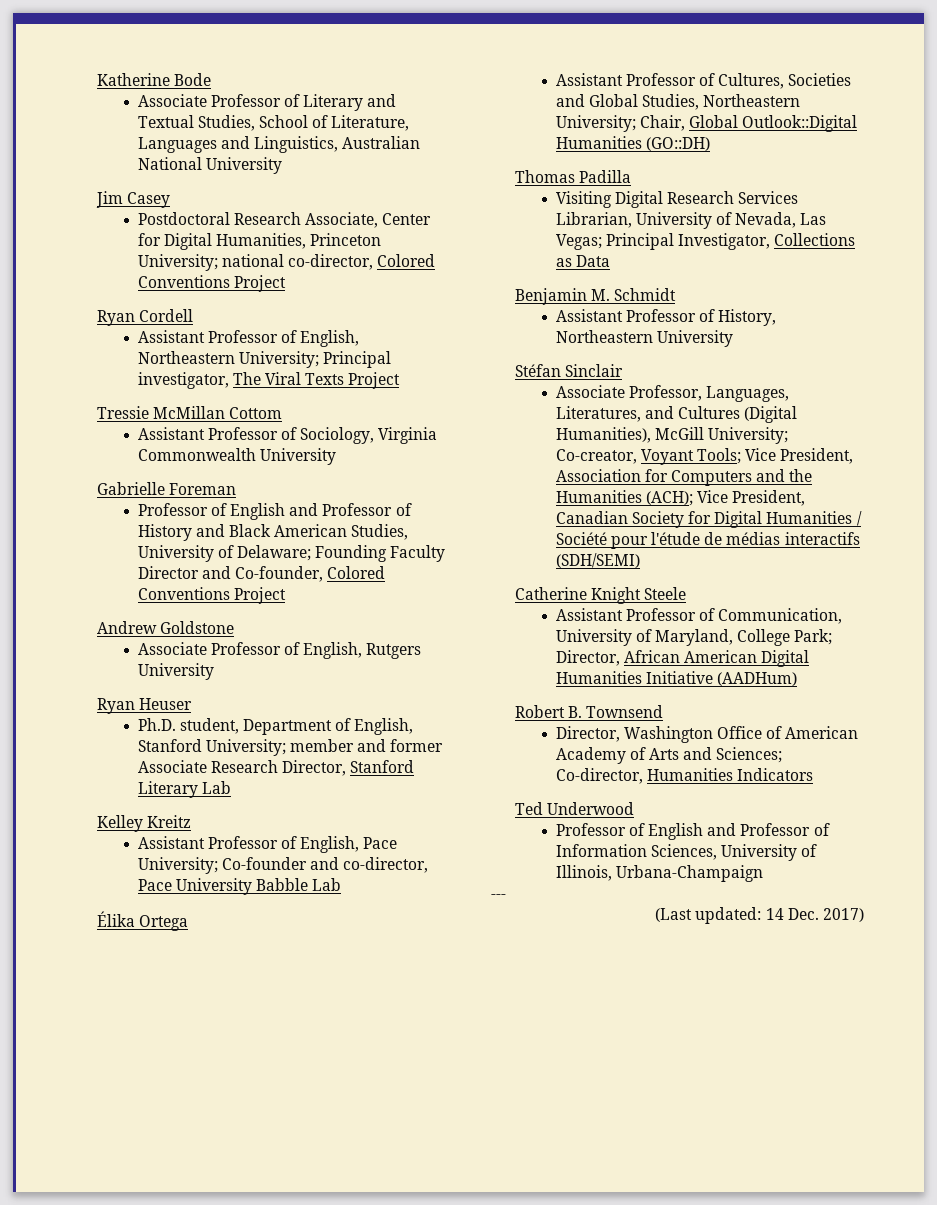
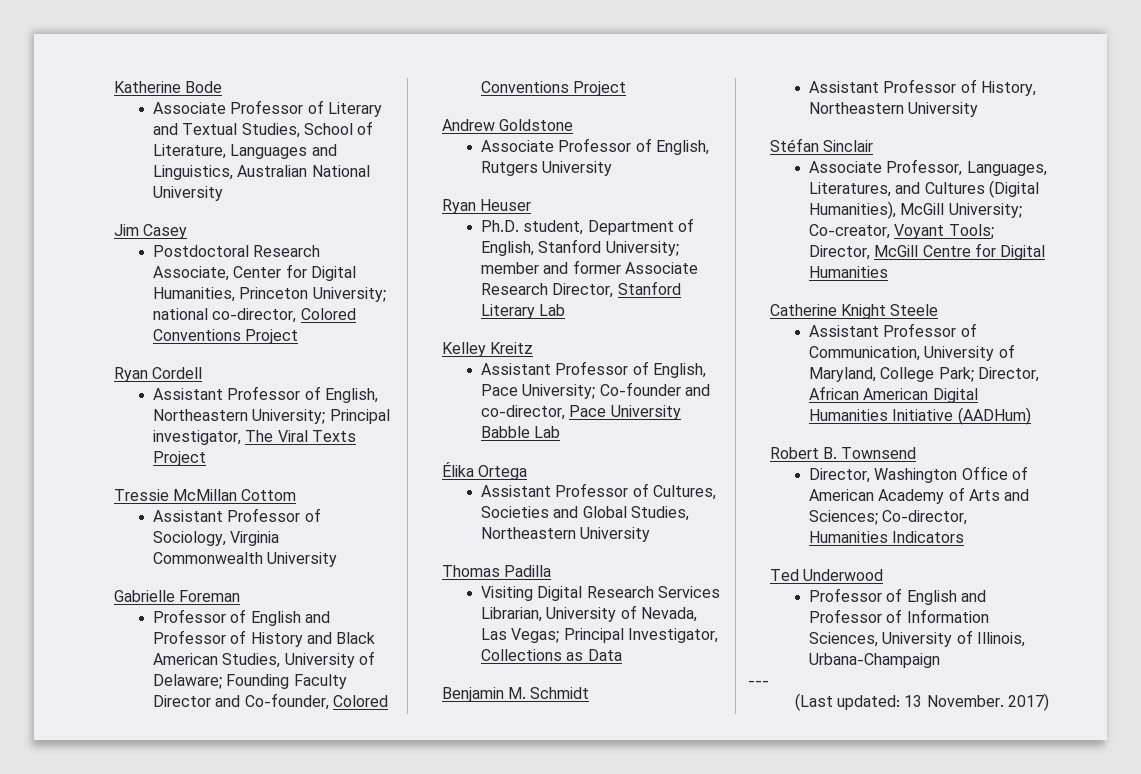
- Assistant Professor of Cultures, Societies and Global Studies, Northeastern University; Chair, Global Outlook::Digital Humanities (GO::DH)
+ Assistant Professor of Cultures, Societies and Global Studies, Northeastern University
- Associate Professor, Languages, Literatures, and Cultures (Digital Humanities), McGill University; Co-creator, Voyant Tools; Vice President, Association for Computers and the Humanities (ACH); Vice President, Canadian Society for Digital Humanities / Société pour l'étude de médias interactifs (SDH/SEMI)
+ Associate Professor, Languages, Literatures, and Cultures (Digital Humanities), McGill University; Co-creator, Voyant Tools; Director, McGill Centre for Digital Humanities
- (Last updated: 14 Dec. 2017)
+ (Last updated: 13 November. 2017)

